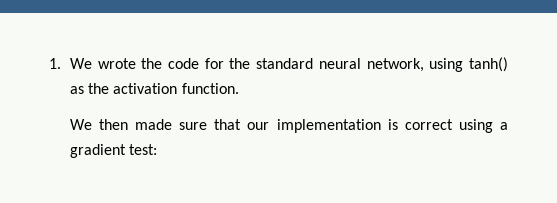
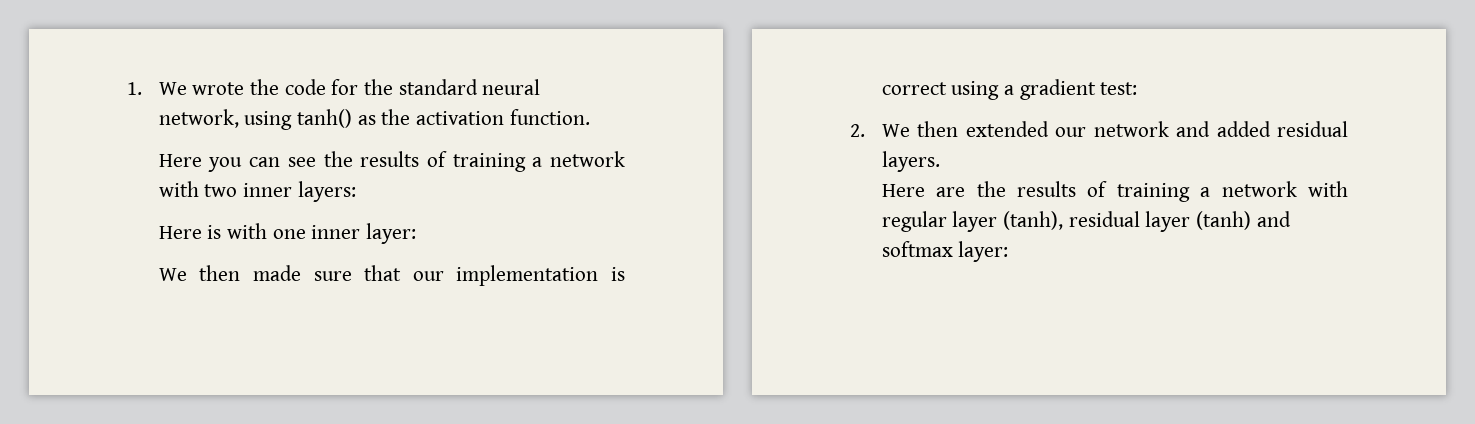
+ Here you can see the results of training a network with two inner layers:
+ Here is with one inner layer:
+ 2. We then extended our network and added residual layers.
+ Here are the results of training a network with regular layer (tanh), residual layer (tanh) and softmax layer:

